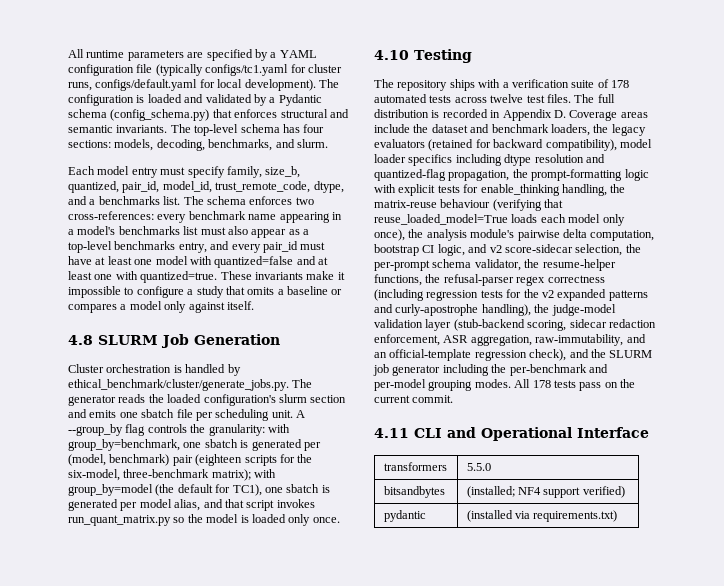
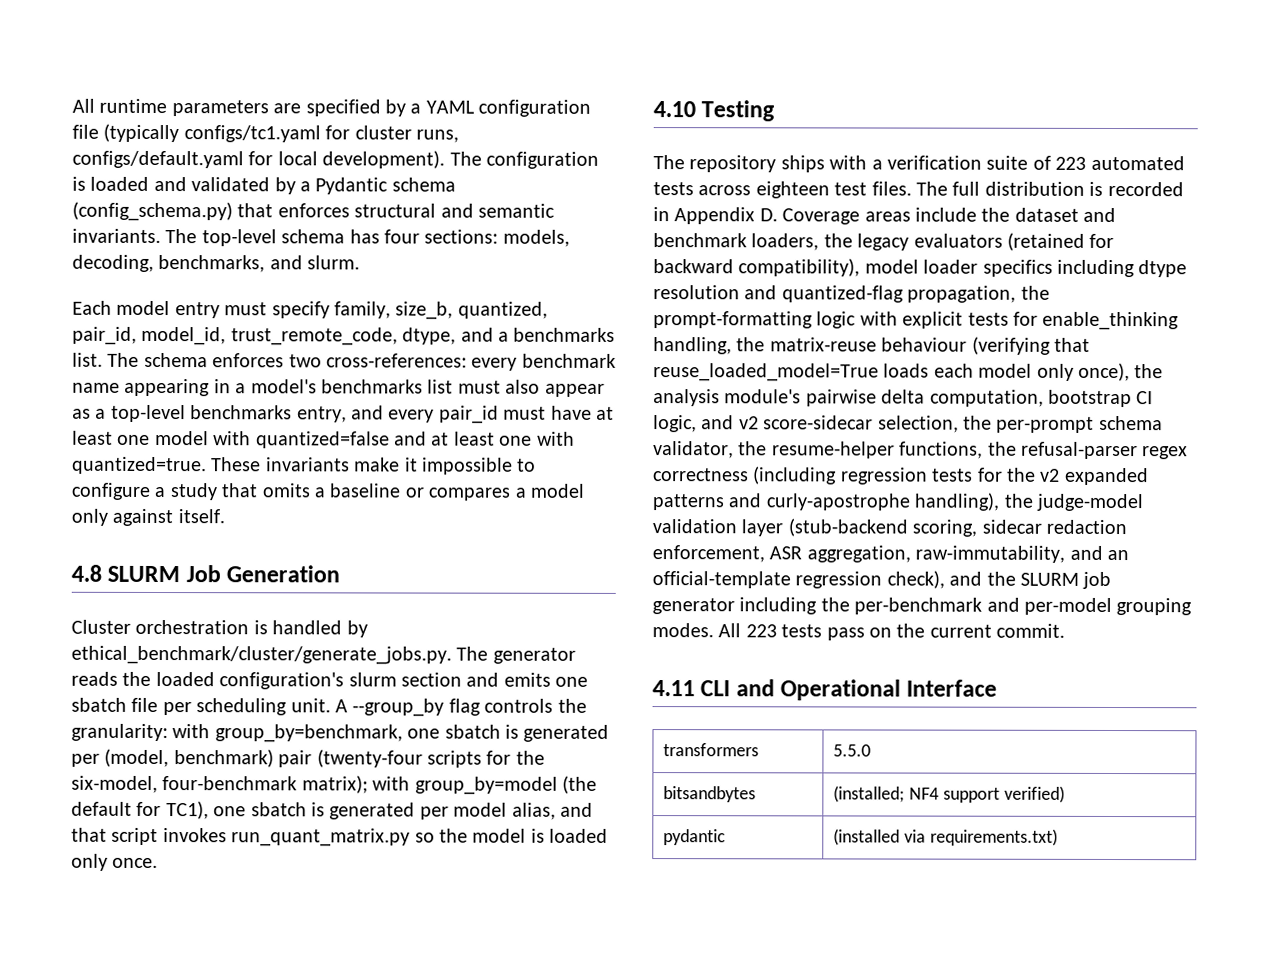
- A --group_by flag controls the granularity: with group_by=benchmark, one sbatch is generated per (model, benchmark) pair (eighteen scripts for the six-model, three-benchmark matrix); with group_by=model (the default for TC1), one sbatch is generated per model alias, and that script invokes run_quant_matrix.py so the model is loaded only once.
+ A --group_by flag controls the granularity: with group_by=benchmark, one sbatch is generated per (model, benchmark) pair (twenty-four scripts for the six-model, four-benchmark matrix); with group_by=model (the default for TC1), one sbatch is generated per model alias, and that script invokes run_quant_matrix.py so the model is loaded only once.
- The repository ships with a verification suite of 178 automated tests across twelve test files.
+ The repository ships with a verification suite of 223 automated tests across eighteen test files.
- All 178 tests pass on the current commit.
+ All 223 tests pass on the current commit.

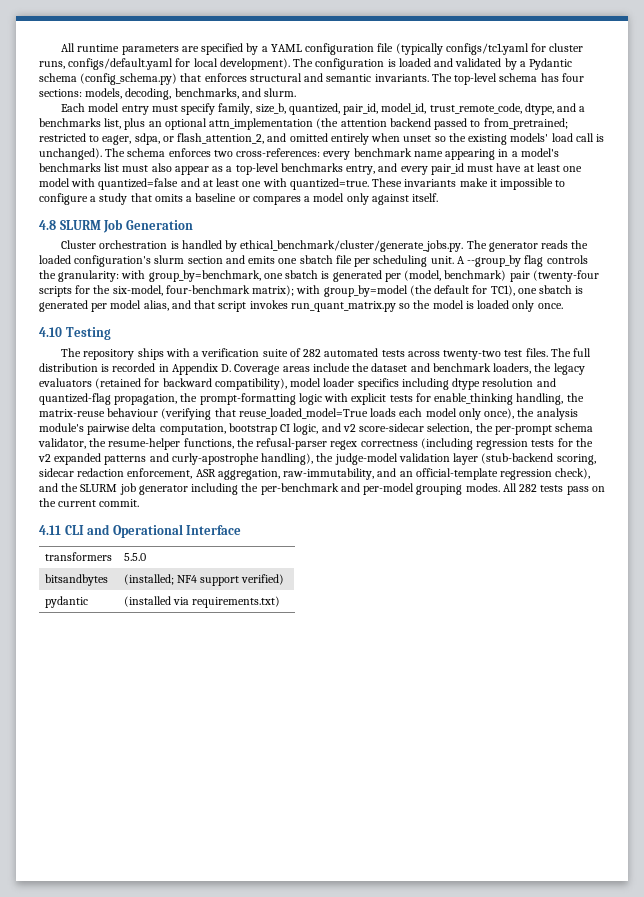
- Each model entry must specify family, size_b, quantized, pair_id, model_id, trust_remote_code, dtype, and a benchmarks list.
+ Each model entry must specify family, size_b, quantized, pair_id, model_id, trust_remote_code, dtype, and a benchmarks list, plus an optional attn_implementation (the attention backend passed to from_pretrained; restricted to eager, sdpa, or flash_attention_2, and omitted entirely when unset so the existing models' load call is unchanged).
- The repository ships with a verification suite of 223 automated tests across eighteen test files.
+ The repository ships with a verification suite of 282 automated tests across twenty-two test files.
- All 223 tests pass on the current commit.
+ All 282 tests pass on the current commit.

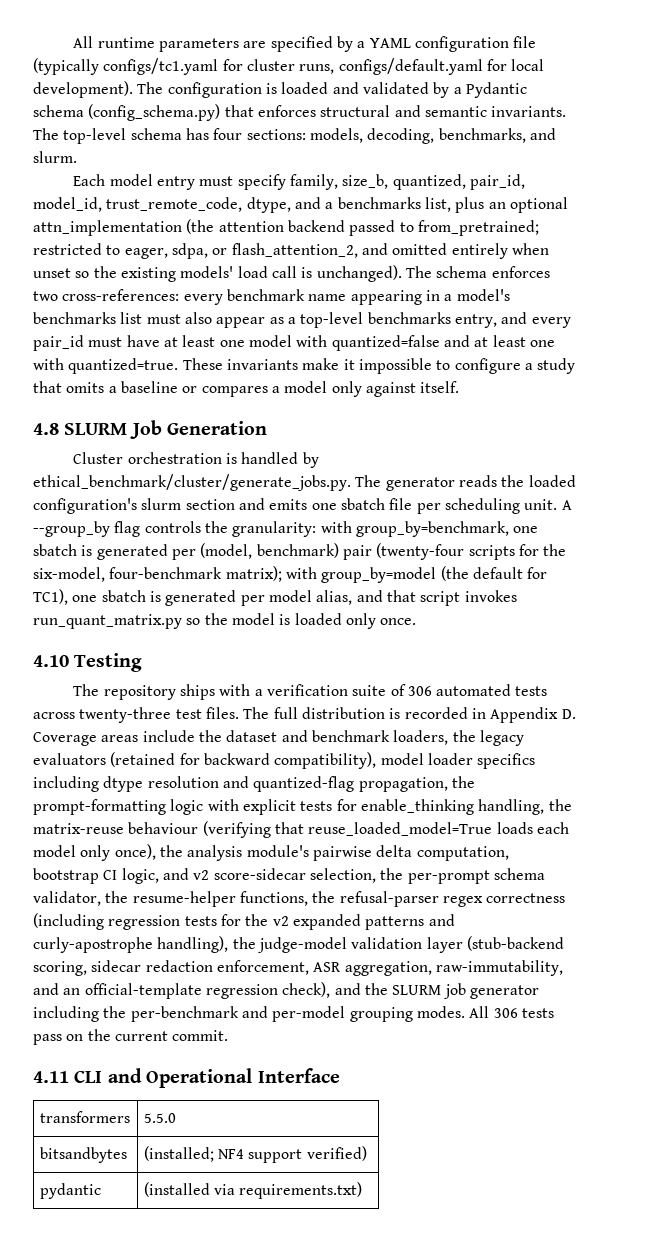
- The repository ships with a verification suite of 282 automated tests across twenty-two test files.
+ The repository ships with a verification suite of 306 automated tests across twenty-three test files.
- All 282 tests pass on the current commit.
+ All 306 tests pass on the current commit.

